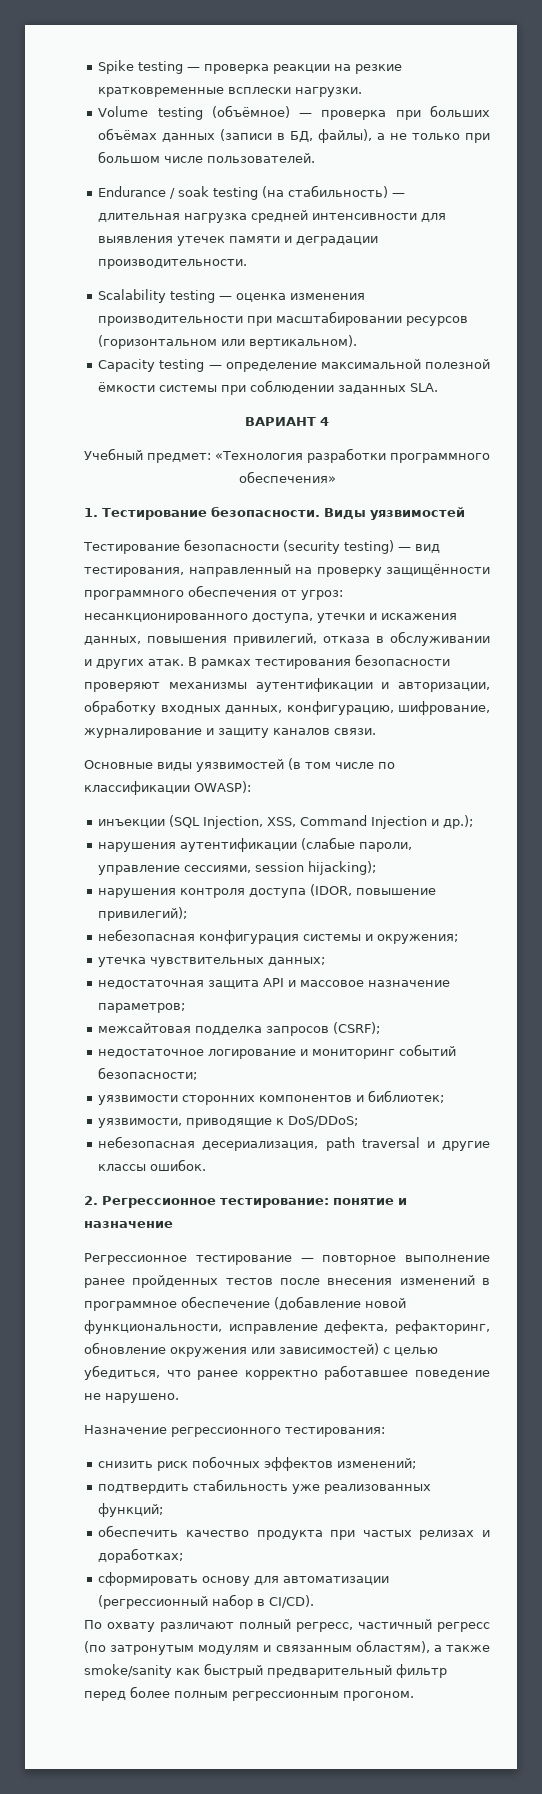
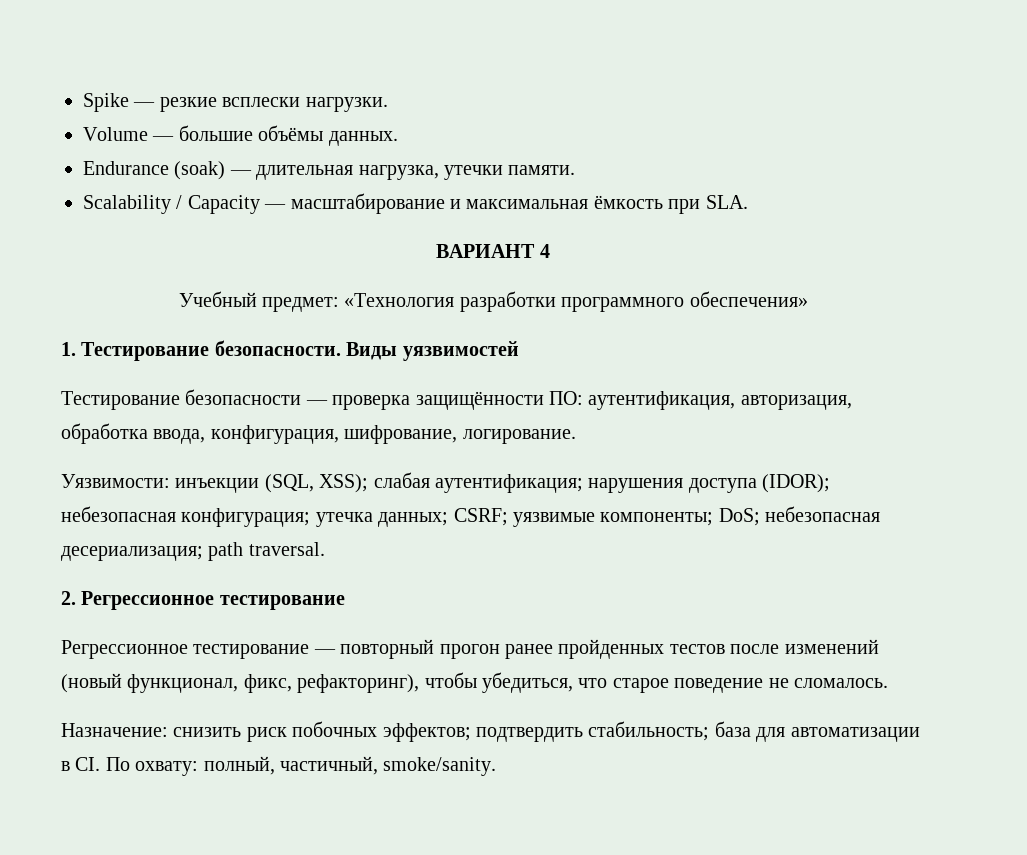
- Spike testing — проверка реакции на резкие кратковременные всплески нагрузки.
- Volume testing (объёмное) — проверка при больших объёмах данных (записи в БД, файлы), а не только при большом числе пользователей.
- Endurance / soak testing (на стабильность) — длительная нагрузка средней интенсивности для выявления утечек памяти и деградации производительности.
- Scalability testing — оценка изменения производительности при масштабировании ресурсов (горизонтальном или вертикальном).
- Capacity testing — определение максимальной полезной ёмкости системы при соблюдении заданных SLA.
+ Spike — резкие всплески нагрузки.
+ Volume — большие объёмы данных.
+ Endurance (soak) — длительная нагрузка, утечки памяти.
+ Scalability / Capacity — масштабирование и максимальная ёмкость при SLA.
- Тестирование безопасности (security testing) — вид тестирования, направленный на проверку защищённости программного обеспечения от угроз: несанкционированного доступа, утечки и искажения данных, повышения привилегий, отказа в обслуживании и других атак. В рамках тестирования безопасности проверяют механизмы аутентификации и авторизации, обработку входных данных, конфигурацию, шифрование, журналирование и защиту каналов связи.
- Основные виды уязвимостей (в том числе по классификации OWASP):
- инъекции (SQL Injection, XSS, Command Injection и др.);
- нарушения аутентификации (слабые пароли, управление сессиями, session hijacking);
- нарушения контроля доступа (IDOR, повышение привилегий);
- небезопасная конфигурация системы и окружения;
- утечка чувствительных данных;
- недостаточная защита API и массовое назначение параметров;
- межсайтовая подделка запросов (CSRF);
- недостаточное логирование и мониторинг событий безопасности;
- уязвимости сторонних компонентов и библиотек;
- уязвимости, приводящие к DoS/DDoS;
- небезопасная десериализация, path traversal и другие классы ошибок.
- 2. Регрессионное тестирование: понятие и назначение
+ Тестирование безопасности — проверка защищённости ПО: аутентификация, авторизация, обработка ввода, конфигурация, шифрование, логирование.
+ Уязвимости: инъекции (SQL, XSS); слабая аутентификация; нарушения доступа (IDOR); небезопасная конфигурация; утечка данных; CSRF; уязвимые компоненты; DoS; небезопасная десериализация; path traversal.
+ 2. Регрессионное тестирование
- Регрессионное тестирование — повторное выполнение ранее пройденных тестов после внесения изменений в программное обеспечение (добавление новой функциональности, исправление дефекта, рефакторинг, обновление окружения или зависимостей) с целью убедиться, что ранее корректно работавшее поведение не нарушено.
- Назначение регрессионного тестирования:
- снизить риск побочных эффектов изменений;
- подтвердить стабильность уже реализованных функций;
- обеспечить качество продукта при частых релизах и доработках;
- сформировать основу для автоматизации (регрессионный набор в CI/CD).
- По охвату различают полный регресс, частичный регресс (по затронутым модулям и связанным областям), а также smoke/sanity как быстрый предварительный фильтр перед более полным регрессионным прогоном.
+ Регрессионное тестирование — повторный прогон ранее пройденных тестов после изменений (новый функционал, фикс, рефакторинг), чтобы убедиться, что старое поведение не сломалось.
+ Назначение: снизить риск побочных эффектов; подтвердить стабильность; база для автоматизации в CI. По охвату: полный, частичный, smoke/sanity.

